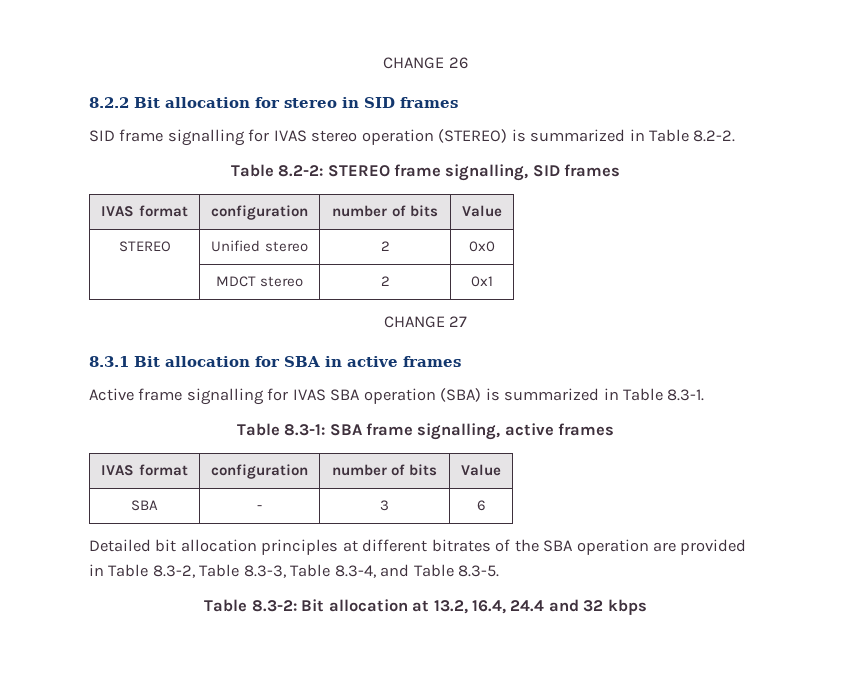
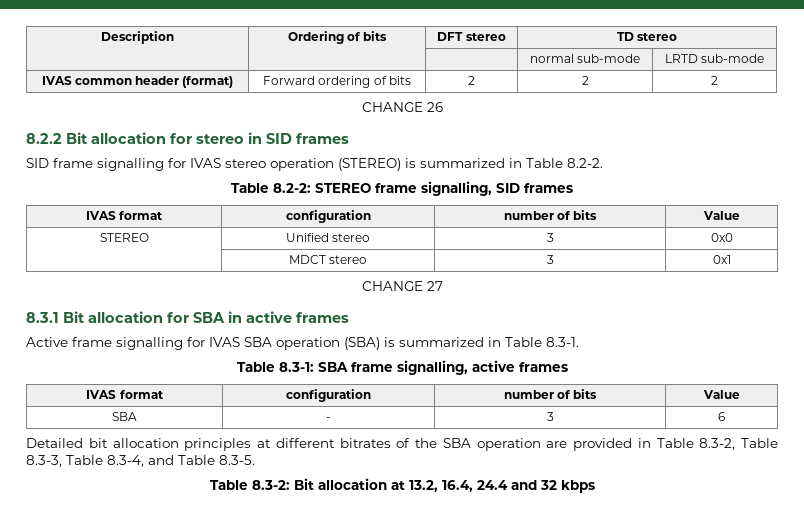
+ Description | Ordering of bits | DFT stereo | TD stereo
+ | | | normal sub-mode | LRTD sub-mode
+ IVAS common header (format) | Forward ordering of bits | 2 | 2 | 2
- STEREO | Unified stereo | 2 | 0x0
+ STEREO | Unified stereo | 3 | 0x0
- | MDCT stereo | 2 | 0x1
+ | MDCT stereo | 3 | 0x1

